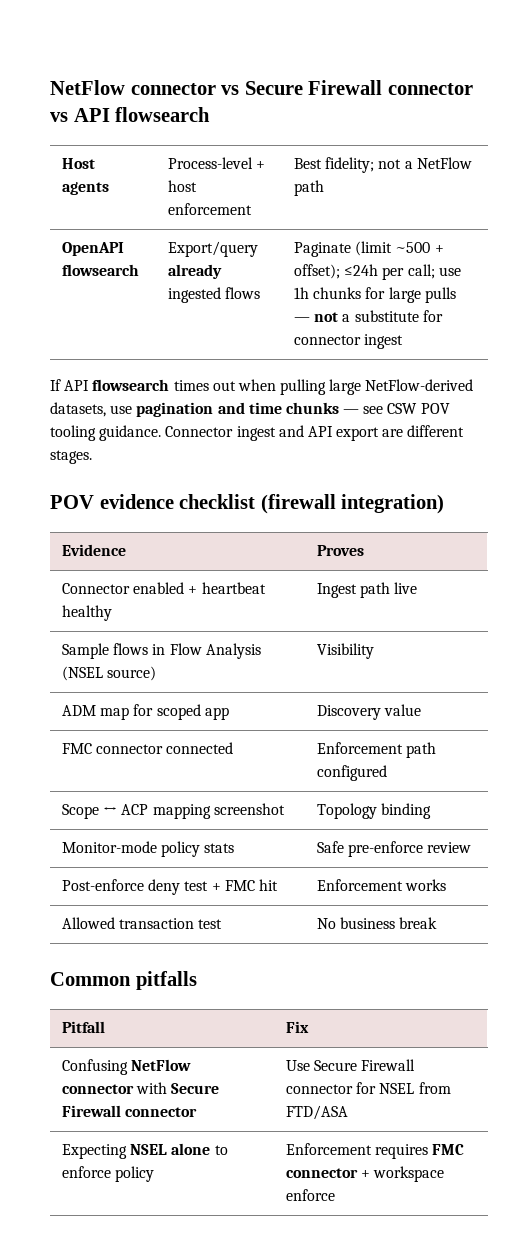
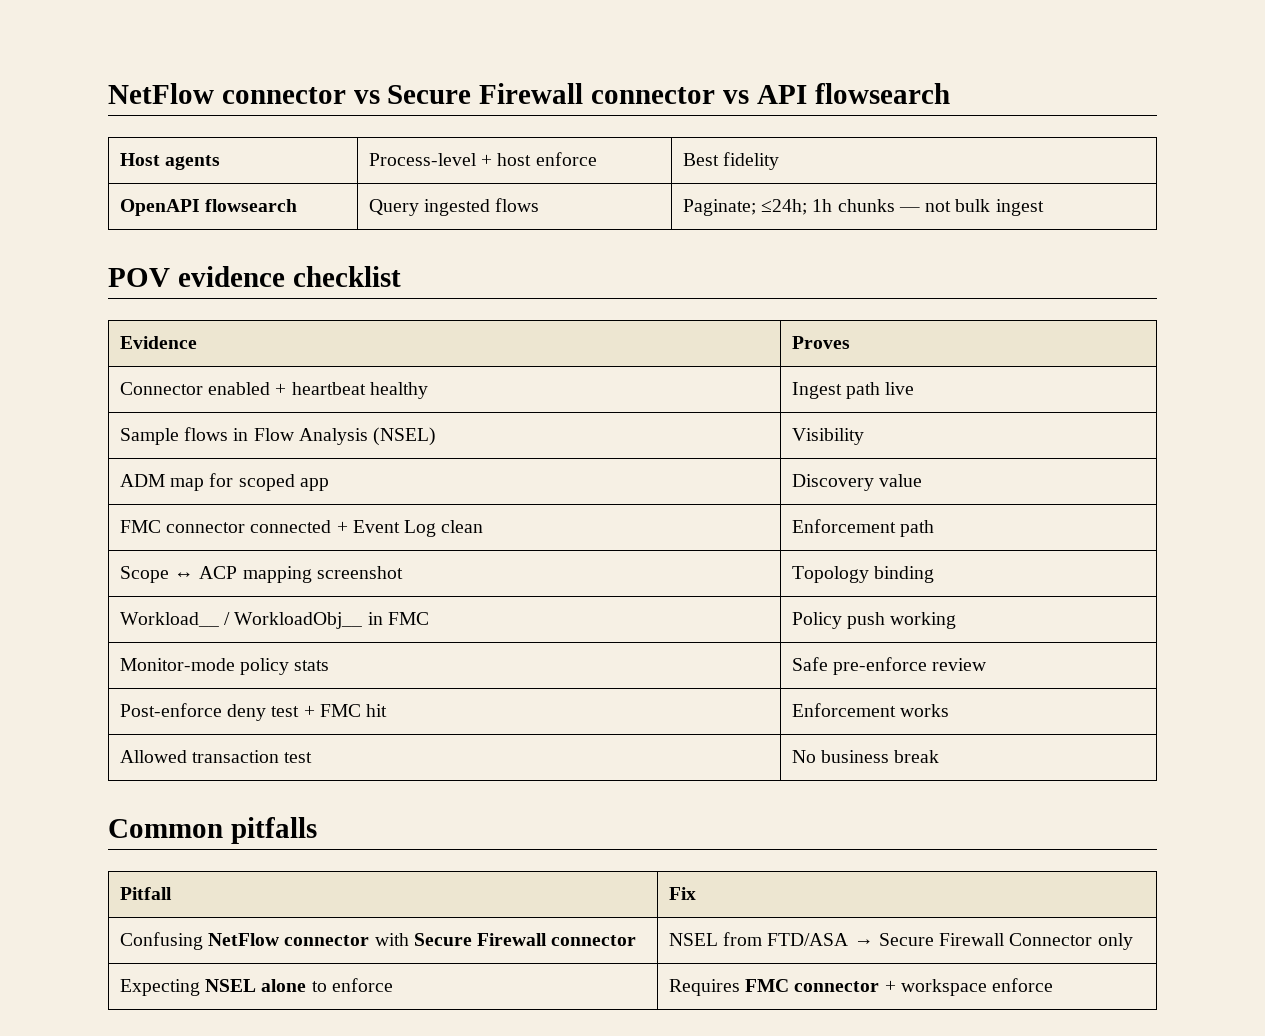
- Host agents | Process-level + host enforcement | Best fidelity; not a NetFlow path
+ Host agents | Process-level + host enforce | Best fidelity
- OpenAPI flowsearch | Export/query already ingested flows | Paginate (limit ~500 + offset); ≤24h per call; use 1h chunks for large pulls — not a substitute for connector ingest
- If API flowsearch times out when pulling large NetFlow-derived datasets, use pagination and time chunks — see CSW POV tooling guidance. Connector ingest and API export are different stages.
+ OpenAPI flowsearch | Query ingested flows | Paginate; ≤24h; 1h chunks — not bulk ingest
- POV evidence checklist (firewall integration)
+ POV evidence checklist
- Sample flows in Flow Analysis (NSEL source) | Visibility
+ Sample flows in Flow Analysis (NSEL) | Visibility
- FMC connector connected | Enforcement path configured
+ FMC connector connected + Event Log clean | Enforcement path
+ Workload__ / WorkloadObj__ in FMC | Policy push working
- Confusing NetFlow connector with Secure Firewall connector | Use Secure Firewall connector for NSEL from FTD/ASA
+ Confusing NetFlow connector with Secure Firewall connector | NSEL from FTD/ASA → Secure Firewall Connector only
- Expecting NSEL alone to enforce policy | Enforcement requires FMC connector + workspace enforce
+ Expecting NSEL alone to enforce | Requires FMC connector + workspace enforce

